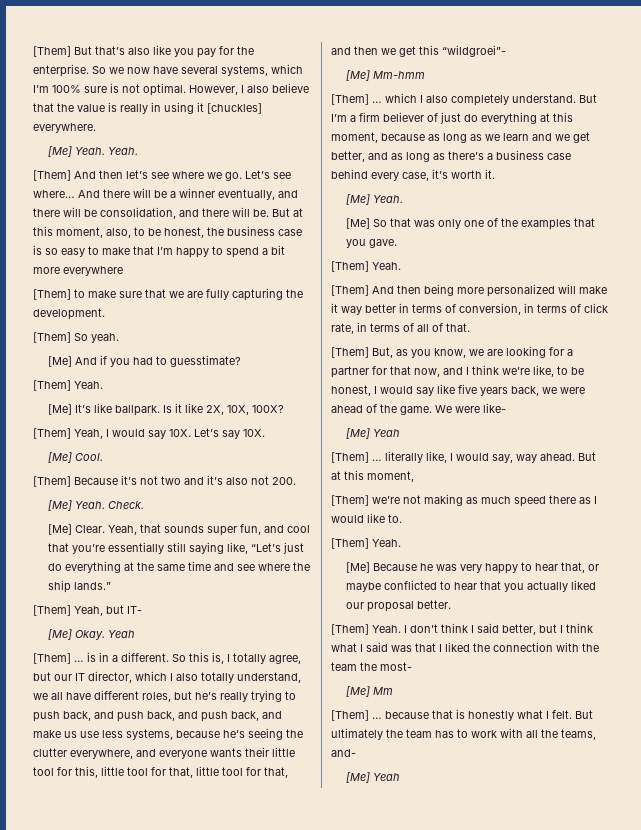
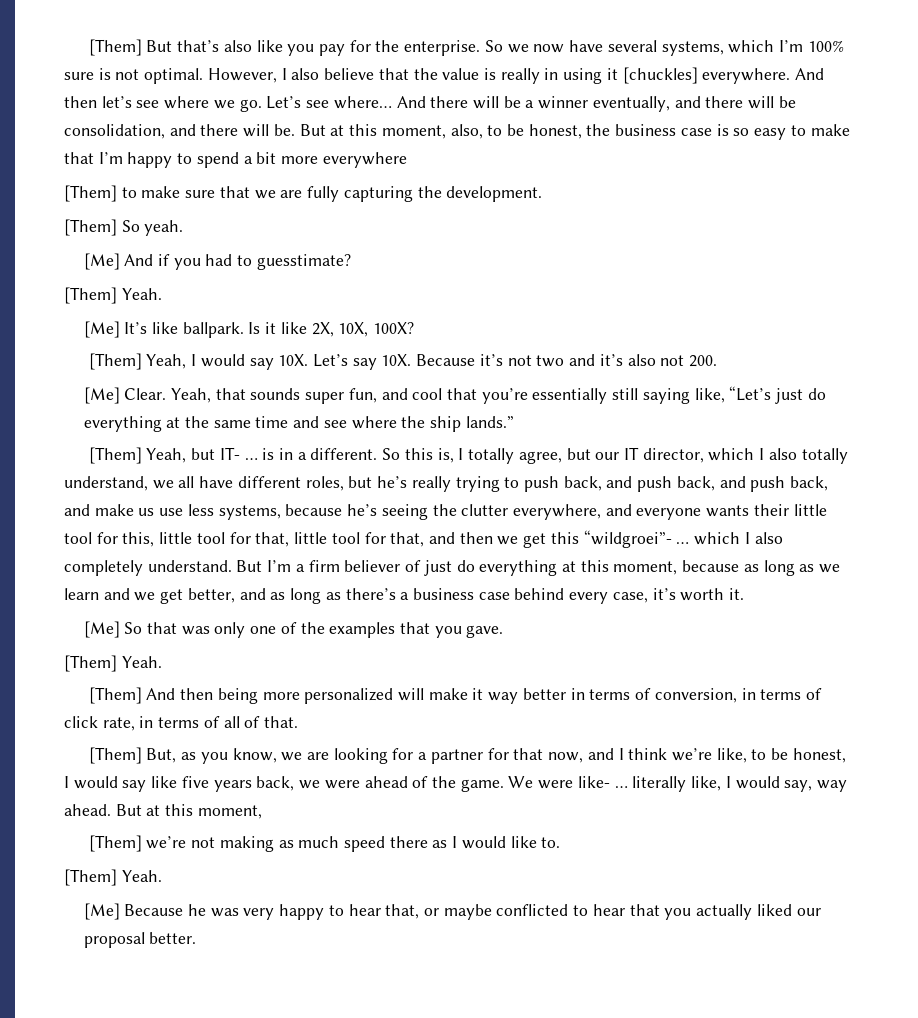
- However, I also believe that the value is really in using it [chuckles] everywhere.
- [Me] Yeah. Yeah.
- [Them] And then let’s see where we go.
+ However, I also believe that the value is really in using it [chuckles] everywhere. And then let’s see where we go.
- Let’s say 10X.
- [Me] Cool.
- [Them] Because it’s not two and it’s also not 200.
+ Let’s say 10X. Because it’s not two and it’s also not 200.
- [Me] Yeah. Check.
- [Them] Yeah, but IT-
- [Me] Okay. Yeah
- [Them] … is in a different.
+ [Them] Yeah, but IT- … is in a different.
- So this is, I totally agree, but our IT director, which I also totally understand, we all have different roles, but he’s really trying to push back, and push back, and push back, and make us use less systems, because he’s seeing the clutter everywhere, and everyone wants their little tool for this, little tool for that, little tool for that, and then we get this “wildgroei”-
- [Me] Mm-hmm
- [Them] … which I also completely understand.
+ So this is, I totally agree, but our IT director, which I also totally understand, we all have different roles, but he’s really trying to push back, and push back, and push back, and make us use less systems, because he’s seeing the clutter everywhere, and everyone wants their little tool for this, little tool for that, little tool for that, and then we get this “wildgroei”- … which I also completely understand.
  But I’m a firm believer of just do everything at this moment, because as long as we learn and we get better, and as long as there’s a business case behind every case, it’s worth it.
- [Me] Yeah.
- We were like-
- [Me] Yeah
- [Them] … literally like, I would say, way ahead.
+ We were like- … literally like, I would say, way ahead.
- [Them] Yeah. I don’t think I said better, but I think what I said was that I liked the connection with the team the most-
- [Me] Mm
- [Them] … because that is honestly what I felt. But ultimately the team has to work with all the teams, and-
- [Me] Yeah

